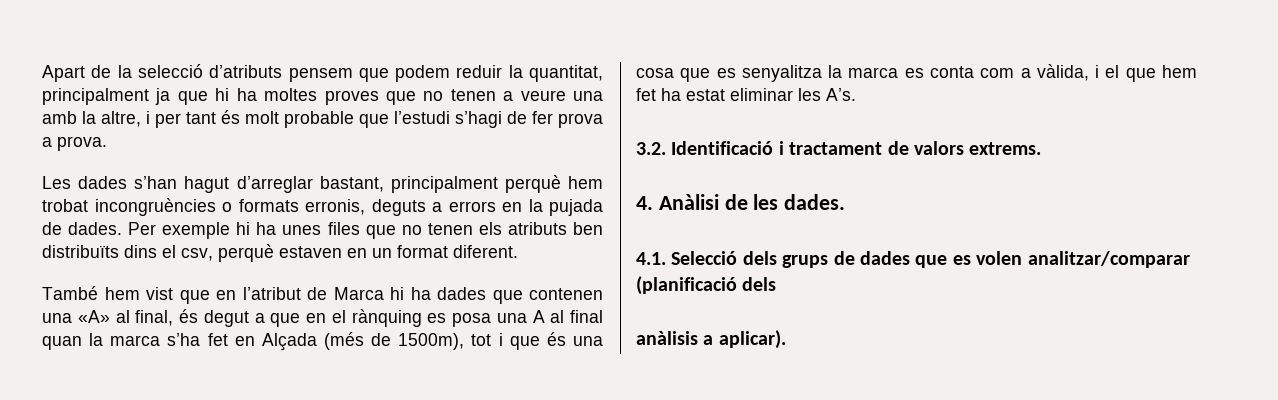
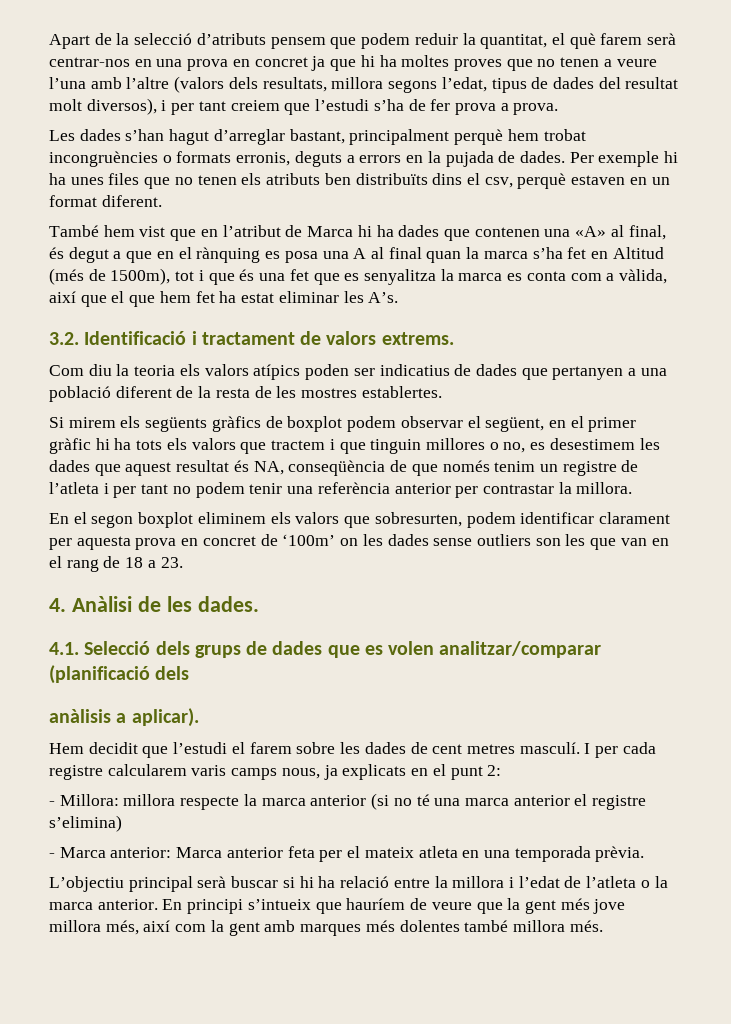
- Apart de la selecció d’atributs pensem que podem reduir la quantitat, principalment ja que hi ha moltes proves que no tenen a veure una amb la altre, i per tant és molt probable que l’estudi s’hagi de fer prova a prova.
+ Apart de la selecció d’atributs pensem que podem reduir la quantitat, el què farem serà centrar-nos en una prova en concret ja que hi ha moltes proves que no tenen a veure l’una amb l’altre (valors dels resultats, millora segons l’edat, tipus de dades del resultat molt diversos), i per tant creiem que l’estudi s’ha de fer prova a prova.
- També hem vist que en l’atribut de Marca hi ha dades que contenen una «A» al final, és degut a que en el rànquing es posa una A al final quan la marca s’ha fet en Alçada (més de 1500m), tot i que és una cosa que es senyalitza la marca es conta com a vàlida, i el que hem fet ha estat eliminar les A’s.
+ També hem vist que en l’atribut de Marca hi ha dades que contenen una «A» al final, és degut a que en el rànquing es posa una A al final quan la marca s’ha fet en Altitud (més de 1500m), tot i que és una fet que es senyalitza la marca es conta com a vàlida, així que el que hem fet ha estat eliminar les A’s.
+ Com diu la teoria els valors atípics poden ser indicatius de dades que pertanyen a una població diferent de la resta de les mostres establertes.
+ Si mirem els següents gràfics de boxplot podem observar el següent, en el primer gràfic hi ha tots els valors que tractem i que tinguin millores o no, es desestimem les dades que aquest resultat és NA, conseqüència de que només tenim un registre de l’atleta i per tant no podem tenir una referència anterior per contrastar la millora.
+ En el segon boxplot eliminem els valors que sobresurten, podem identificar clarament per aquesta prova en concret de ‘100m’ on les dades sense outliers son les que van en el rang de 18 a 23.
+ Hem decidit que l’estudi el farem sobre les dades de cent metres masculí. I per cada registre calcularem varis camps nous, ja explicats en el punt 2:
+ - Millora: millora respecte la marca anterior (si no té una marca anterior el registre s’elimina)
+ - Marca anterior: Marca anterior feta per el mateix atleta en una temporada prèvia.
+ L’objectiu principal serà buscar si hi ha relació entre la millora i l’edat de l’atleta o la marca anterior. En principi s’intueix que hauríem de veure que la gent més jove millora més, així com la gent amb marques més dolentes també millora més.

